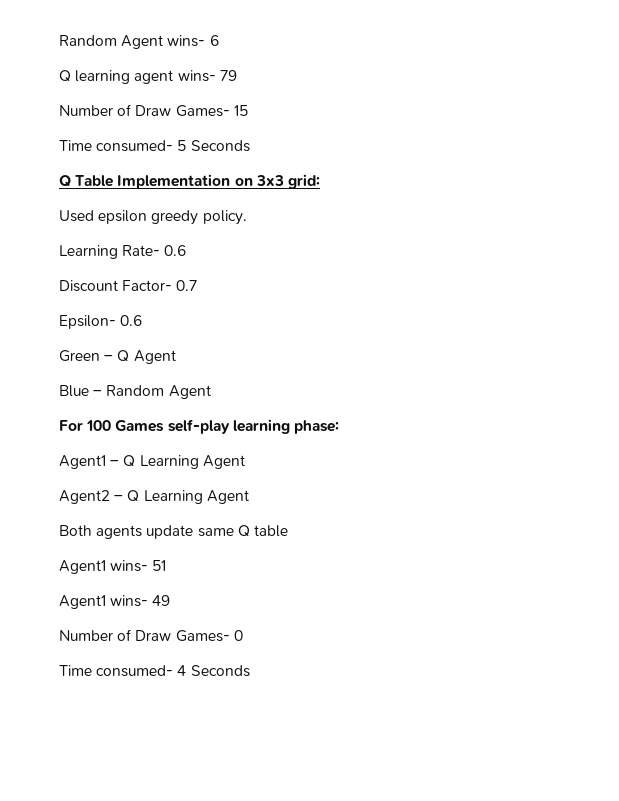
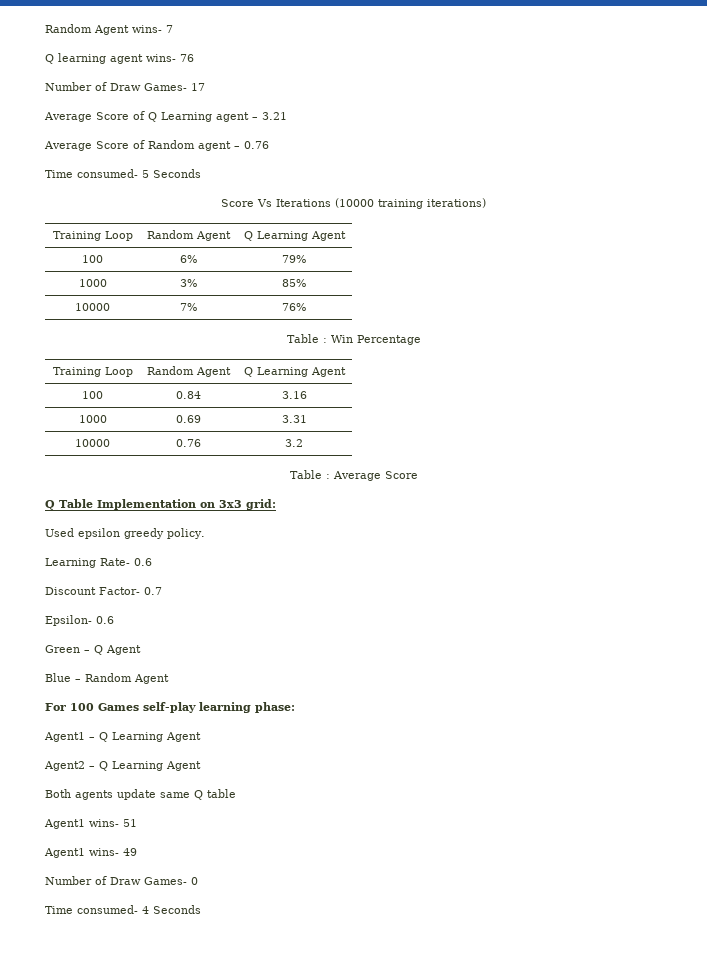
- Random Agent wins- 6
+ Random Agent wins- 7
- Q learning agent wins- 79
- Number of Draw Games- 15
+ Q learning agent wins- 76
+ Number of Draw Games- 17
+ Average Score of Q Learning agent – 3.21
+ Average Score of Random agent – 0.76
  Time consumed- 5 Seconds
+ Score Vs Iterations (10000 training iterations)
+ Training Loop | Random Agent | Q Learning Agent
+ 100 | 6% | 79%
+ 1000 | 3% | 85%
+ 10000 | 7% | 76%
+ Table : Win Percentage
+ Training Loop | Random Agent | Q Learning Agent
+ 100 | 0.84 | 3.16
+ 1000 | 0.69 | 3.31
+ 10000 | 0.76 | 3.2
+ Table : Average Score

